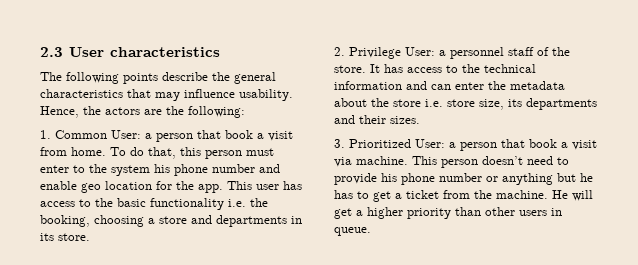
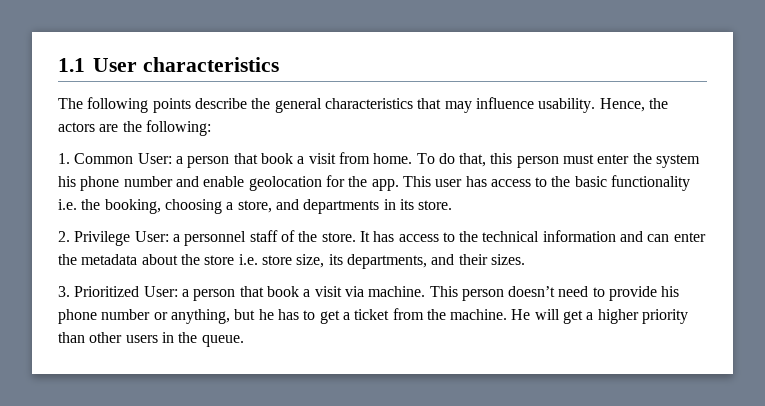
- 2.3 User characteristics
+ 1.1 User characteristics
- To do that, this person must enter to the system his phone number and enable geo location for the app.
+ To do that, this person must enter the system his phone number and enable geolocation for the app.
- This user has access to the basic functionality i.e. the booking, choosing a store and departments in its store.
+ This user has access to the basic functionality i.e. the booking, choosing a store, and departments in its store.
- It has access to the technical information and can enter the metadata about the store i.e. store size, its departments and their sizes.
+ It has access to the technical information and can enter the metadata about the store i.e. store size, its departments, and their sizes.
- This person doesn’t need to provide his phone number or anything but he has to get a ticket from the machine.
+ This person doesn’t need to provide his phone number or anything, but he has to get a ticket from the machine.
- He will get a higher priority than other users in queue.
+ He will get a higher priority than other users in the queue.

